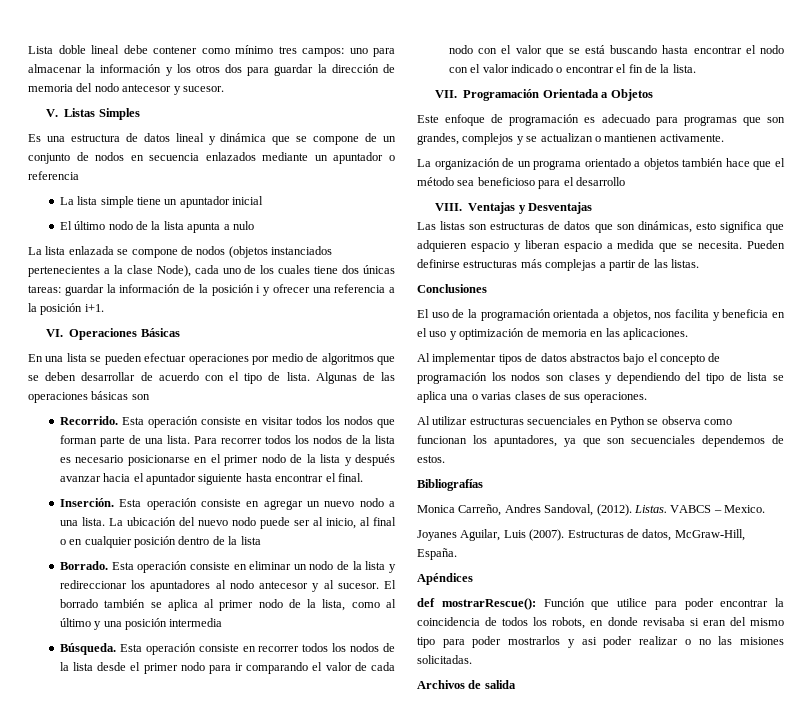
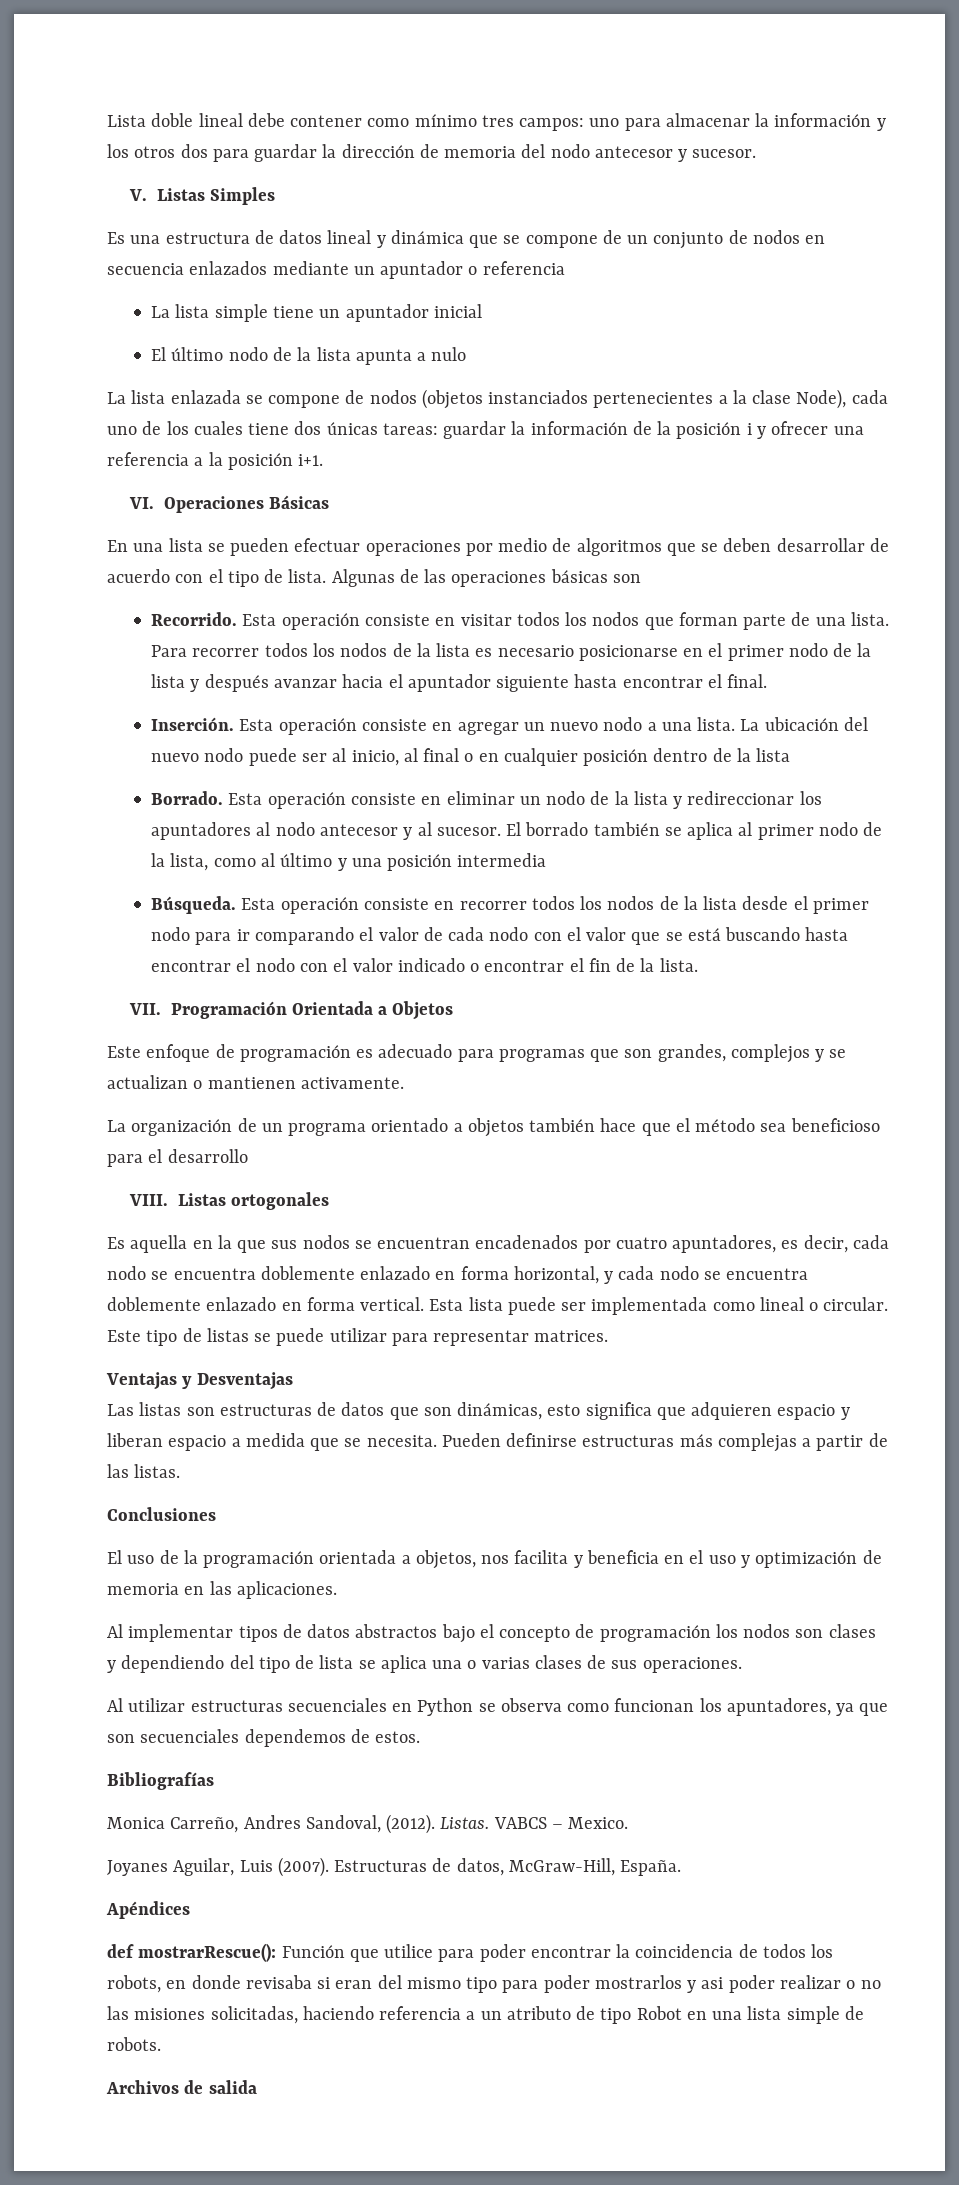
- VIII. Ventajas y Desventajas
+ VIII. Listas ortogonales
+ Es aquella en la que sus nodos se encuentran encadenados por cuatro apuntadores, es decir, cada nodo se encuentra doblemente enlazado en forma horizontal, y cada nodo se encuentra doblemente enlazado en forma vertical. Esta lista puede ser implementada como lineal o circular. Este tipo de listas se puede utilizar para representar matrices.
+ Ventajas y Desventajas
- def mostrarRescue(): Función que utilice para poder encontrar la coincidencia de todos los robots, en donde revisaba si eran del mismo tipo para poder mostrarlos y asi poder realizar o no las misiones solicitadas.
+ def mostrarRescue(): Función que utilice para poder encontrar la coincidencia de todos los robots, en donde revisaba si eran del mismo tipo para poder mostrarlos y asi poder realizar o no las misiones solicitadas, haciendo referencia a un atributo de tipo Robot en una lista simple de robots.

